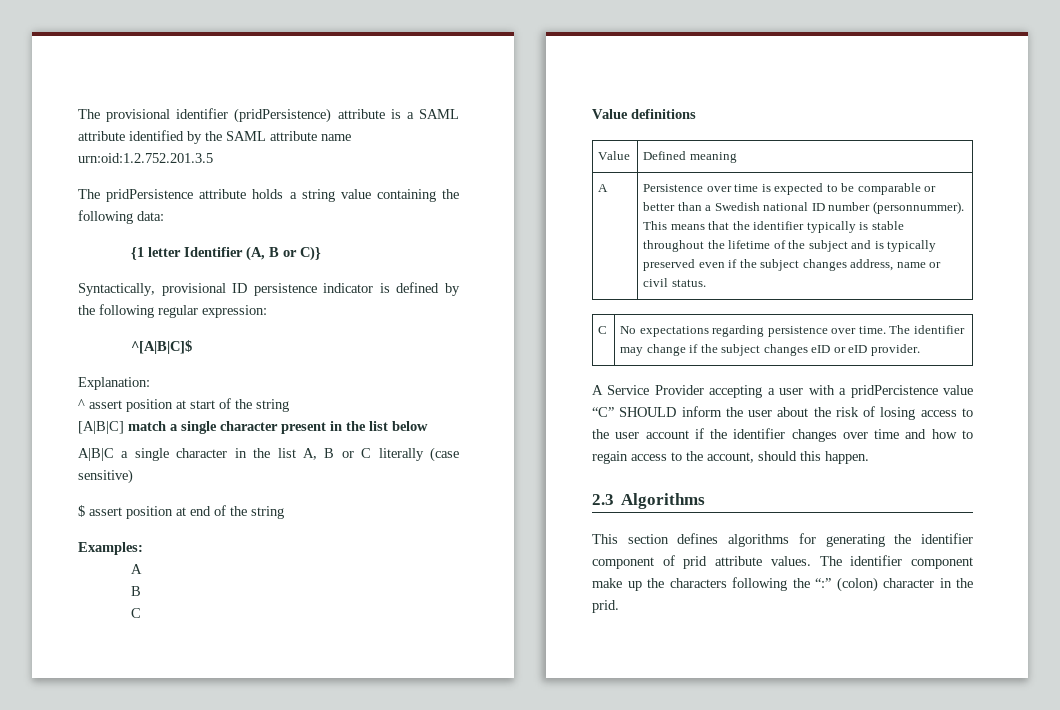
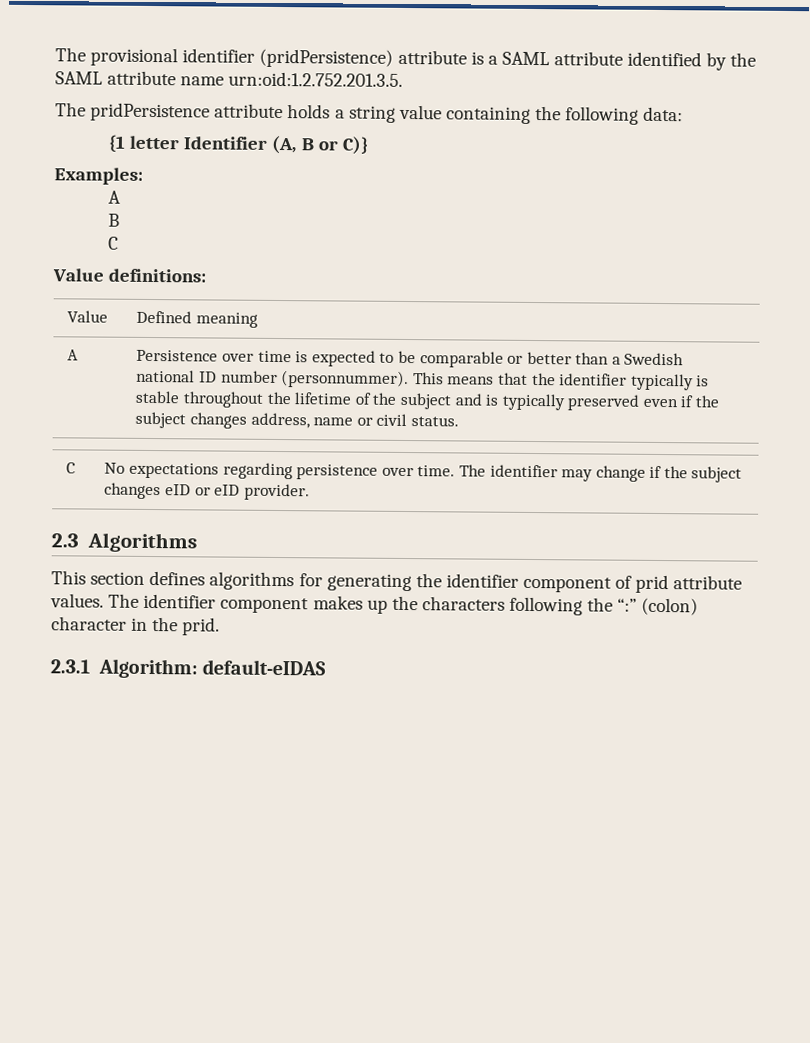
- The provisional identifier (pridPersistence) attribute is a SAML attribute identified by the SAML attribute name urn:oid:1.2.752.201.3.5
+ The provisional identifier (pridPersistence) attribute is a SAML attribute identified by the SAML attribute name urn:oid:1.2.752.201.3.5.
- Syntactically, provisional ID persistence indicator is defined by the following regular expression:
- ^[A|B|C]$
- Explanation:
- ^ assert position at start of the string
- [A|B|C] match a single character present in the list below
- A|B|C a single character in the list A, B or C literally (case sensitive)
- $ assert position at end of the string
- Value definitions
+ Value definitions:
- A Service Provider accepting a user with a pridPercistence value “C” SHOULD inform the user about the risk of losing access to the user account if the identifier changes over time and how to regain access to the account, should this happen.
- The identifier component make up the characters following the “:” (colon) character in the prid.
+ The identifier component makes up the characters following the “:” (colon) character in the prid.
+ 2.3.1 Algorithm: default-eIDAS

